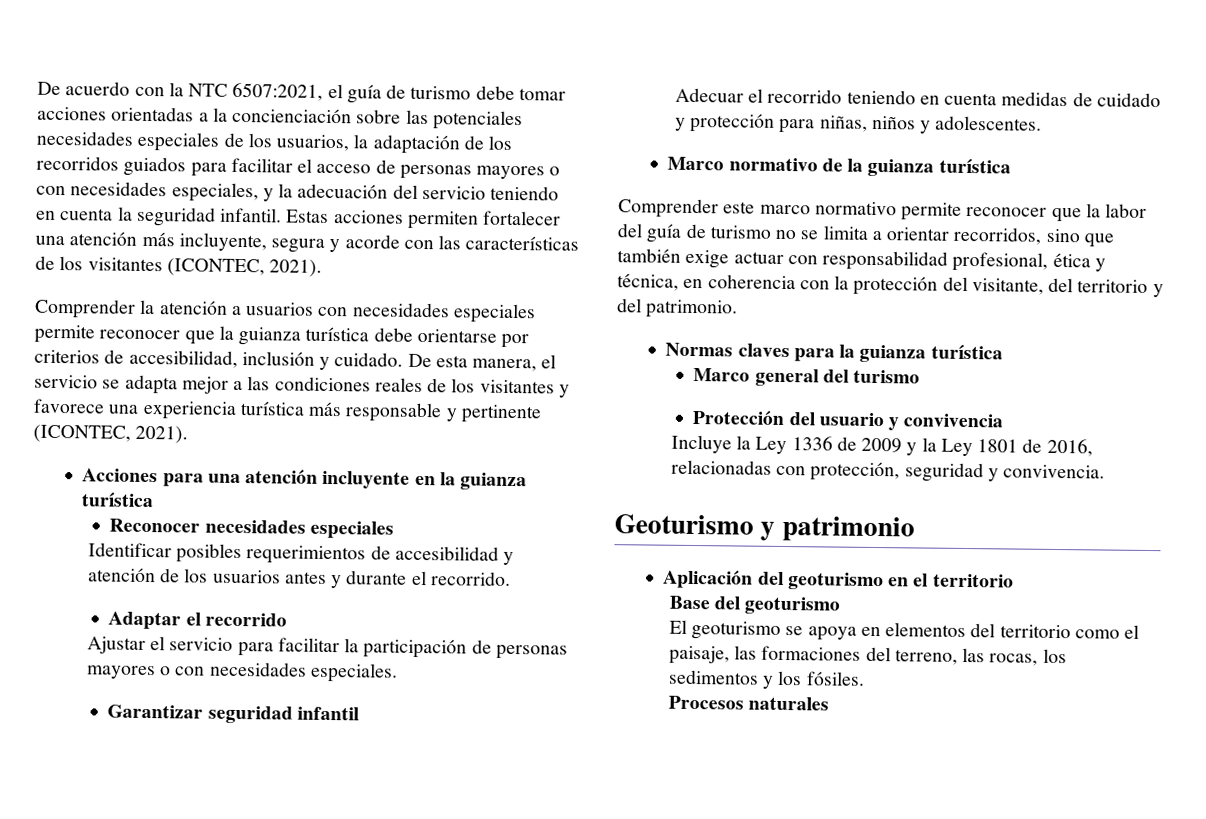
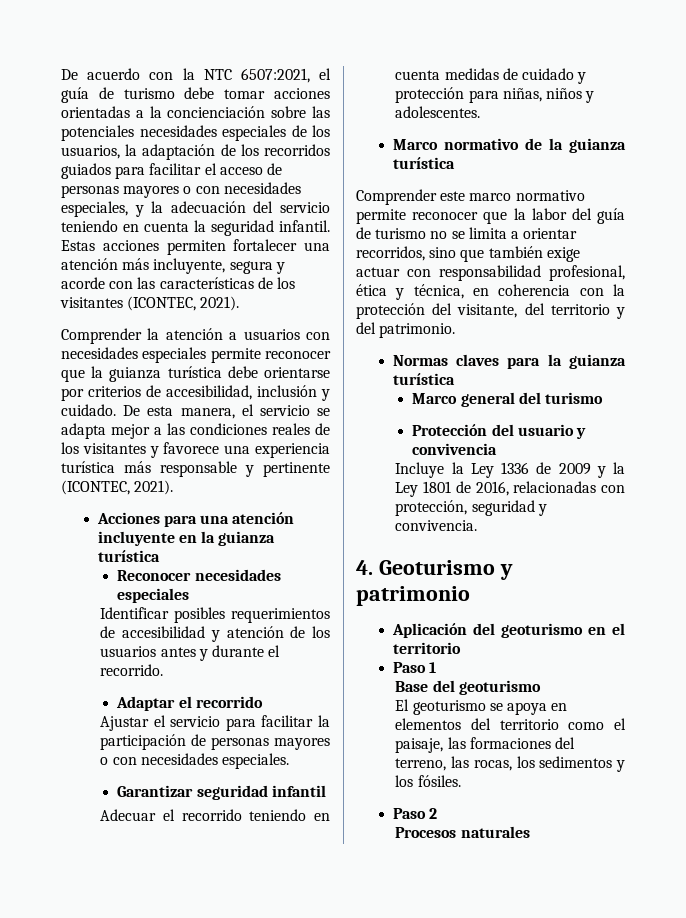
- Geoturismo y patrimonio
+ 4. Geoturismo y patrimonio
+ Paso 1
+ Paso 2

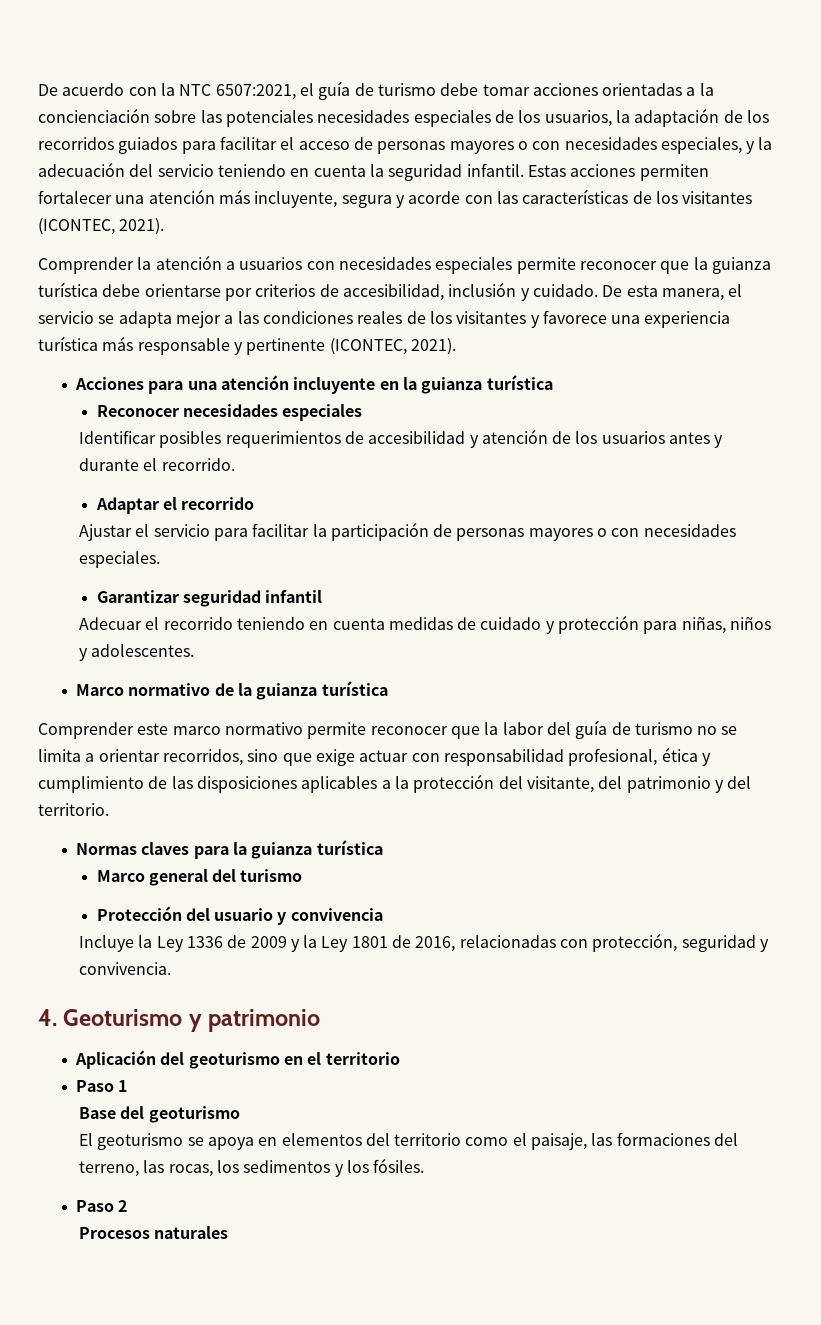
- Comprender este marco normativo permite reconocer que la labor del guía de turismo no se limita a orientar recorridos, sino que también exige actuar con responsabilidad profesional, ética y técnica, en coherencia con la protección del visitante, del territorio y del patrimonio.
+ Comprender este marco normativo permite reconocer que la labor del guía de turismo no se limita a orientar recorridos, sino que exige actuar con responsabilidad profesional, ética y cumplimiento de las disposiciones aplicables a la protección del visitante, del patrimonio y del territorio.

